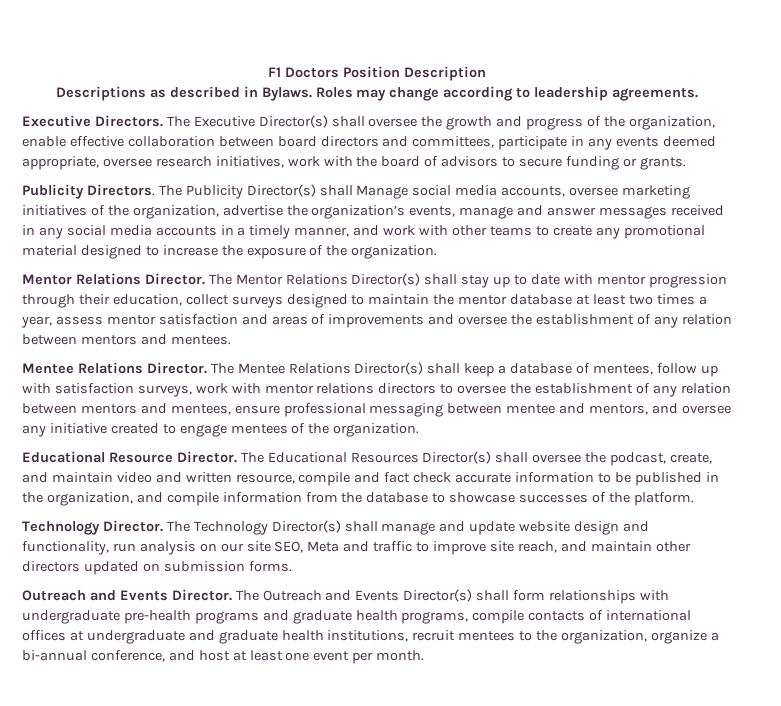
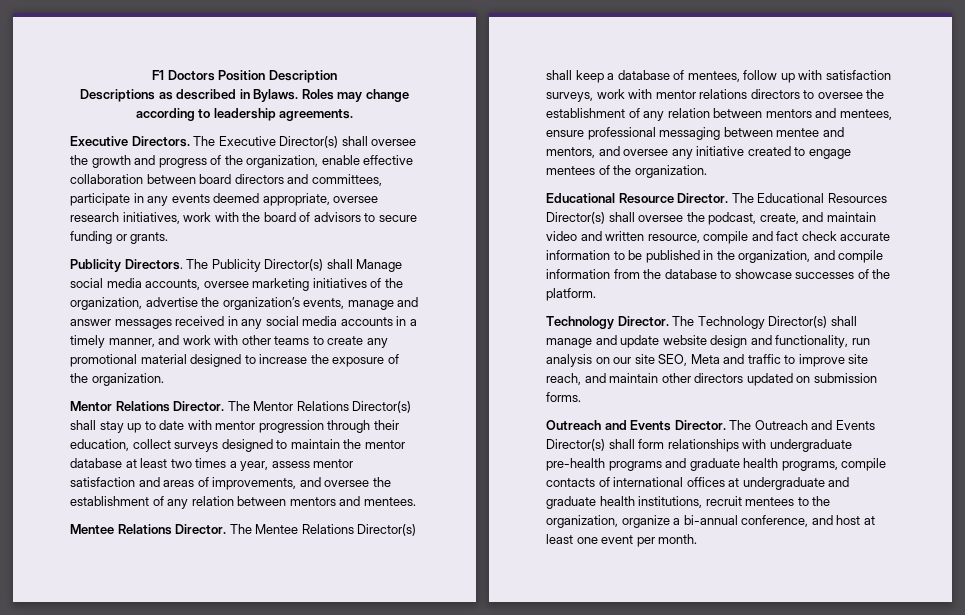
- The Mentor Relations Director(s) shall stay up to date with mentor progression through their education, collect surveys designed to maintain the mentor database at least two times a year, assess mentor satisfaction and areas of improvements and oversee the establishment of any relation between mentors and mentees.
+ The Mentor Relations Director(s) shall stay up to date with mentor progression through their education, collect surveys designed to maintain the mentor database at least two times a year, assess mentor satisfaction and areas of improvements, and oversee the establishment of any relation between mentors and mentees.

